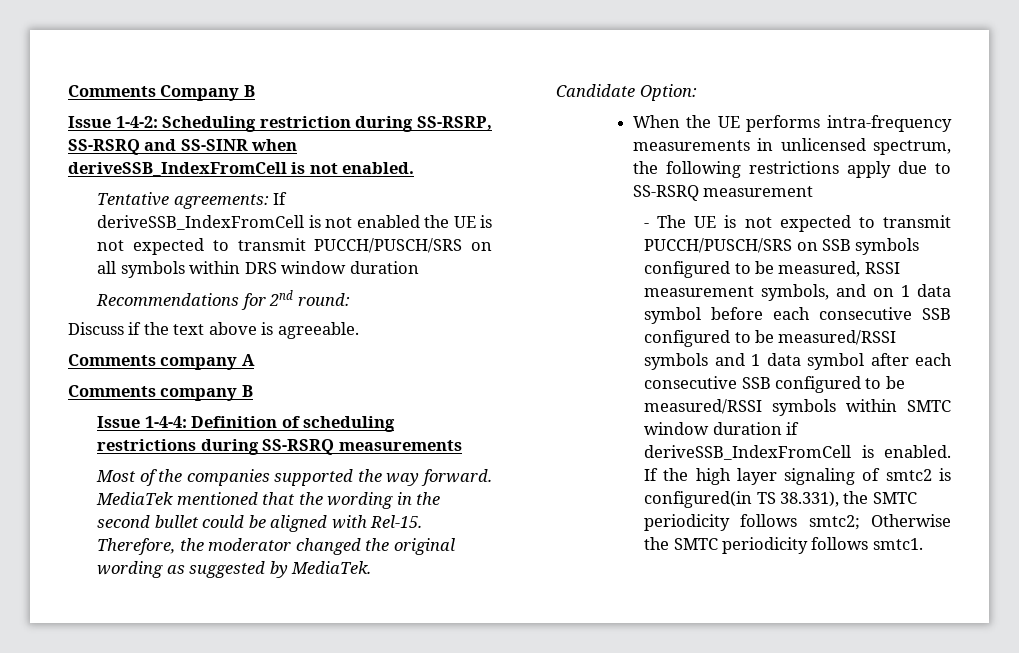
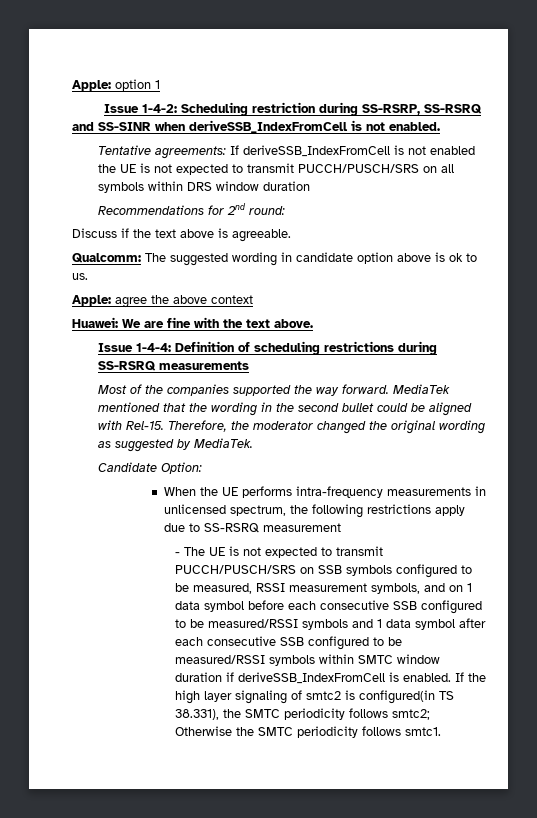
- Comments Company B
+ Apple: option 1
- Comments company A
- Comments company B
+ Qualcomm: The suggested wording in candidate option above is ok to us.
+ Apple: agree the above context
+ Huawei: We are fine with the text above.

